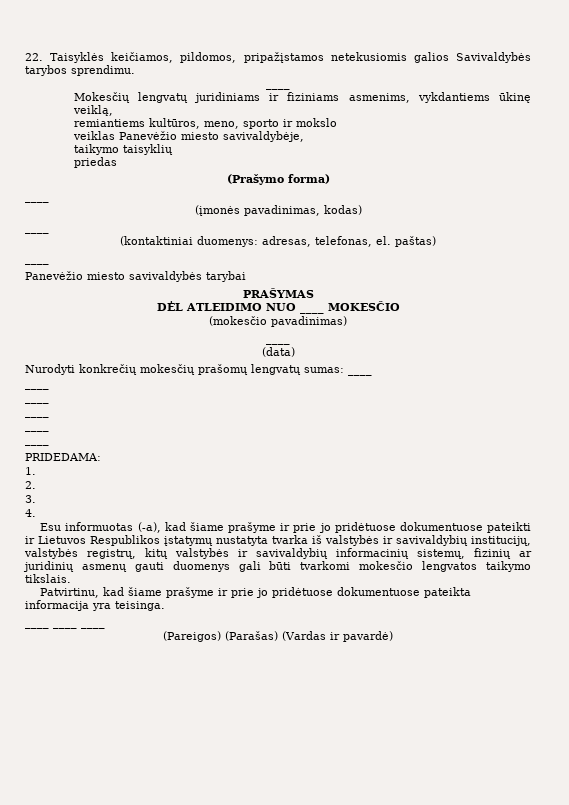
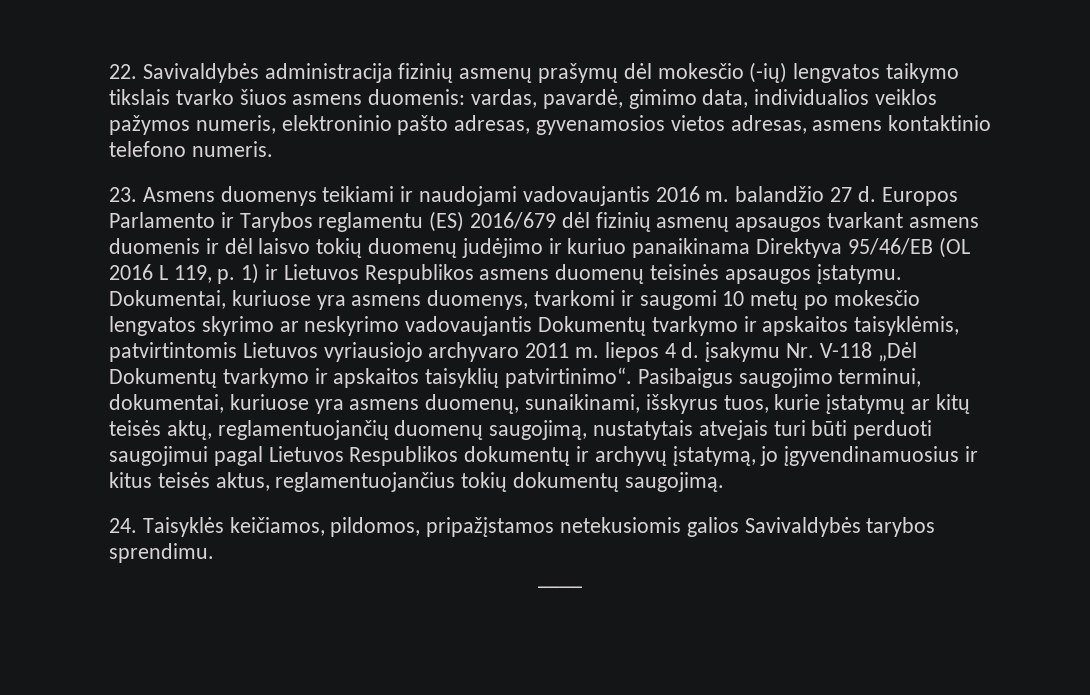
- 22. Taisyklės keičiamos, pildomos, pripažįstamos netekusiomis galios Savivaldybės tarybos sprendimu.
+ 22. Savivaldybės administracija fizinių asmenų prašymų dėl mokesčio (-ių) lengvatos taikymo tikslais tvarko šiuos asmens duomenis: vardas, pavardė, gimimo data, individualios veiklos pažymos numeris, elektroninio pašto adresas, gyvenamosios vietos adresas, asmens kontaktinio telefono numeris.
+ 23. Asmens duomenys teikiami ir naudojami vadovaujantis 2016 m. balandžio 27 d. Europos Parlamento ir Tarybos reglamentu (ES) 2016/679 dėl fizinių asmenų apsaugos tvarkant asmens duomenis ir dėl laisvo tokių duomenų judėjimo ir kuriuo panaikinama Direktyva 95/46/EB (OL 2016 L 119, p. 1) ir Lietuvos Respublikos asmens duomenų teisinės apsaugos įstatymu. Dokumentai, kuriuose yra asmens duomenys, tvarkomi ir saugomi 10 metų po mokesčio lengvatos skyrimo ar neskyrimo vadovaujantis Dokumentų tvarkymo ir apskaitos taisyklėmis, patvirtintomis Lietuvos vyriausiojo archyvaro 2011 m. liepos 4 d. įsakymu Nr. V-118 „Dėl Dokumentų tvarkymo ir apskaitos taisyklių patvirtinimo“. Pasibaigus saugojimo terminui, dokumentai, kuriuose yra asmens duomenų, sunaikinami, išskyrus tuos, kurie įstatymų ar kitų teisės aktų, reglamentuojančių duomenų saugojimą, nustatytais atvejais turi būti perduoti saugojimui pagal Lietuvos Respublikos dokumentų ir archyvų įstatymą, jo įgyvendinamuosius ir kitus teisės aktus, reglamentuojančius tokių dokumentų saugojimą.
+ 24. Taisyklės keičiamos, pildomos, pripažįstamos netekusiomis galios Savivaldybės tarybos sprendimu.
- Mokesčių lengvatų juridiniams ir fiziniams asmenims, vykdantiems ūkinę veiklą,
- remiantiems kultūros, meno, sporto ir mokslo
- veiklas Panevėžio miesto savivaldybėje,
- taikymo taisyklių
- priedas
- (Prašymo forma)
- ____
- (įmonės pavadinimas, kodas)
- ____
- (kontaktiniai duomenys: adresas, telefonas, el. paštas)
- ____
- Panevėžio miesto savivaldybės tarybai
- PRAŠYMAS
- DĖL ATLEIDIMO NUO ____ MOKESČIO
- (mokesčio pavadinimas)
- ____
- (data)
- Nurodyti konkrečių mokesčių prašomų lengvatų sumas: ____
- ____
- ____
- ____
- ____
- ____
- PRIDEDAMA:
- 1.
- 2.
- 3.
- 4.
- Esu informuotas (-a), kad šiame prašyme ir prie jo pridėtuose dokumentuose pateikti ir Lietuvos Respublikos įstatymų nustatyta tvarka iš valstybės ir savivaldybių institucijų, valstybės registrų, kitų valstybės ir savivaldybių informacinių sistemų, fizinių ar juridinių asmenų gauti duomenys gali būti tvarkomi mokesčio lengvatos taikymo tikslais.
- Patvirtinu, kad šiame prašyme ir prie jo pridėtuose dokumentuose pateikta informacija yra teisinga.
- ____ ____ ____
- (Pareigos) (Parašas) (Vardas ir pavardė)

